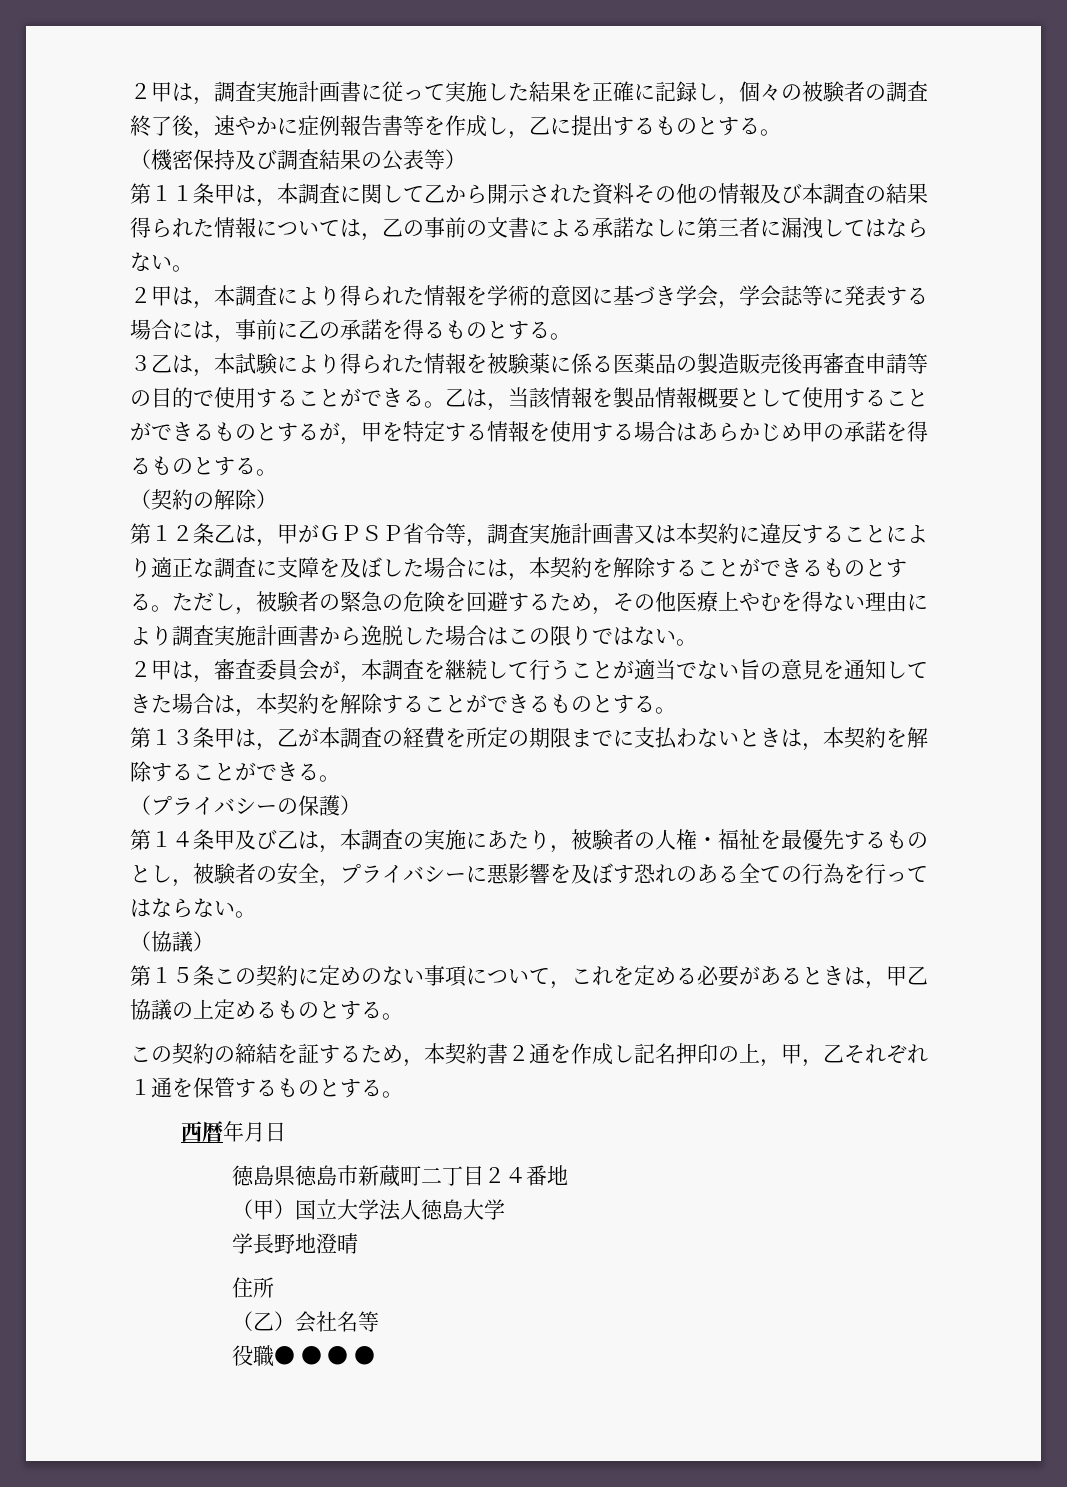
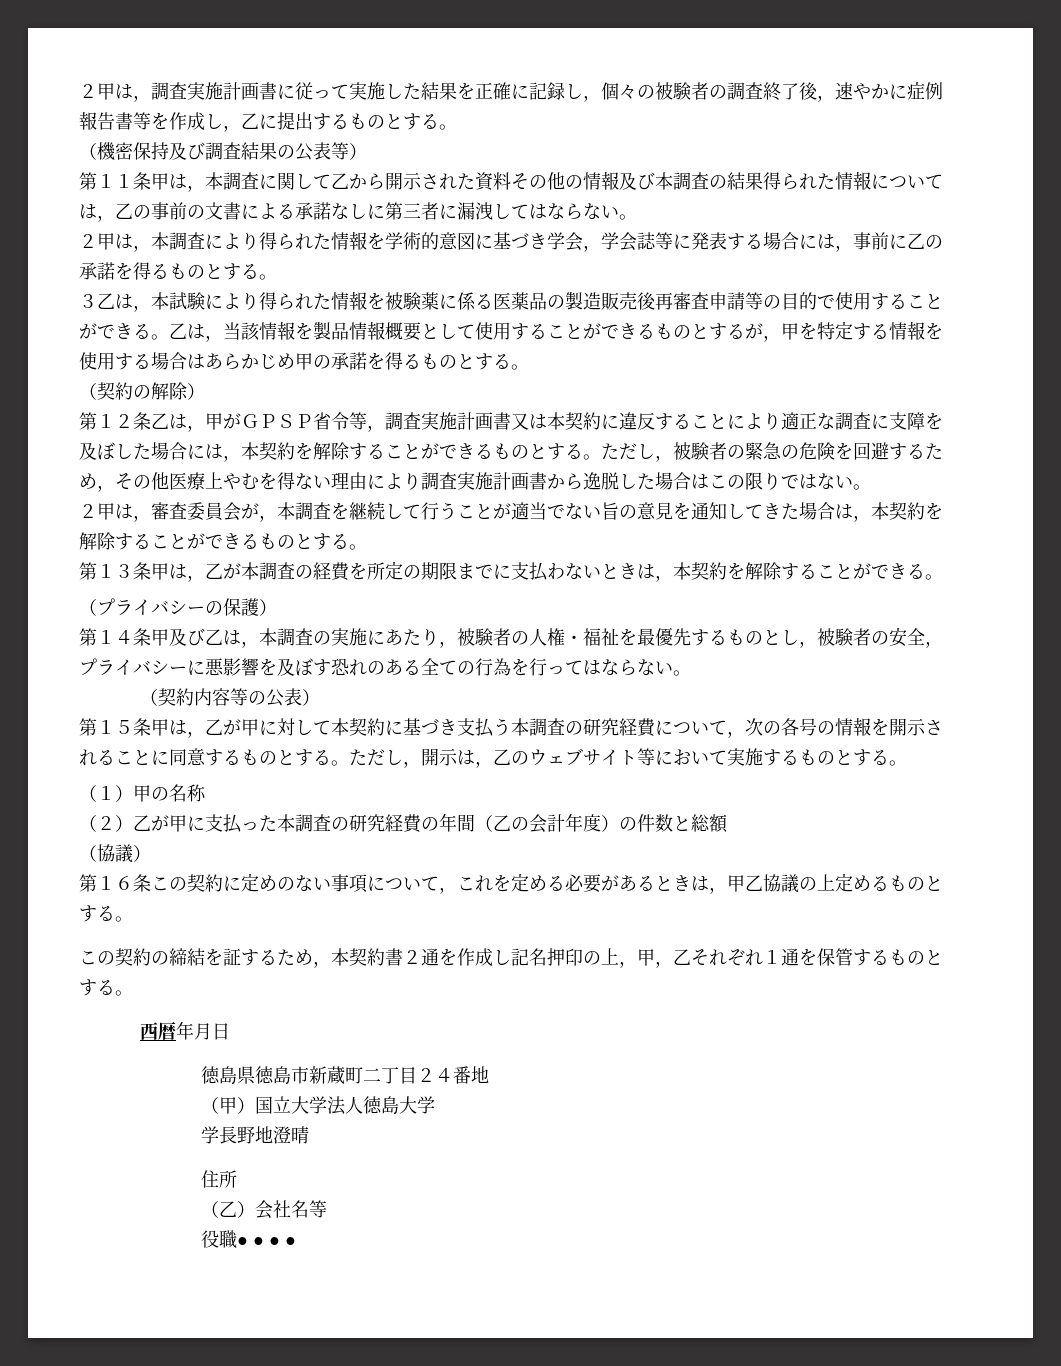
+ （契約内容等の公表）
+ 第１５条甲は，乙が甲に対して本契約に基づき支払う本調査の研究経費について，次の各号の情報を開示されることに同意するものとする。ただし，開示は，乙のウェブサイト等において実施するものとする。
+ （１）甲の名称
+ （２）乙が甲に支払った本調査の研究経費の年間（乙の会計年度）の件数と総額
- 第１５条この契約に定めのない事項について，これを定める必要があるときは，甲乙協議の上定めるものとする。
+ 第１６条この契約に定めのない事項について，これを定める必要があるときは，甲乙協議の上定めるものとする。

